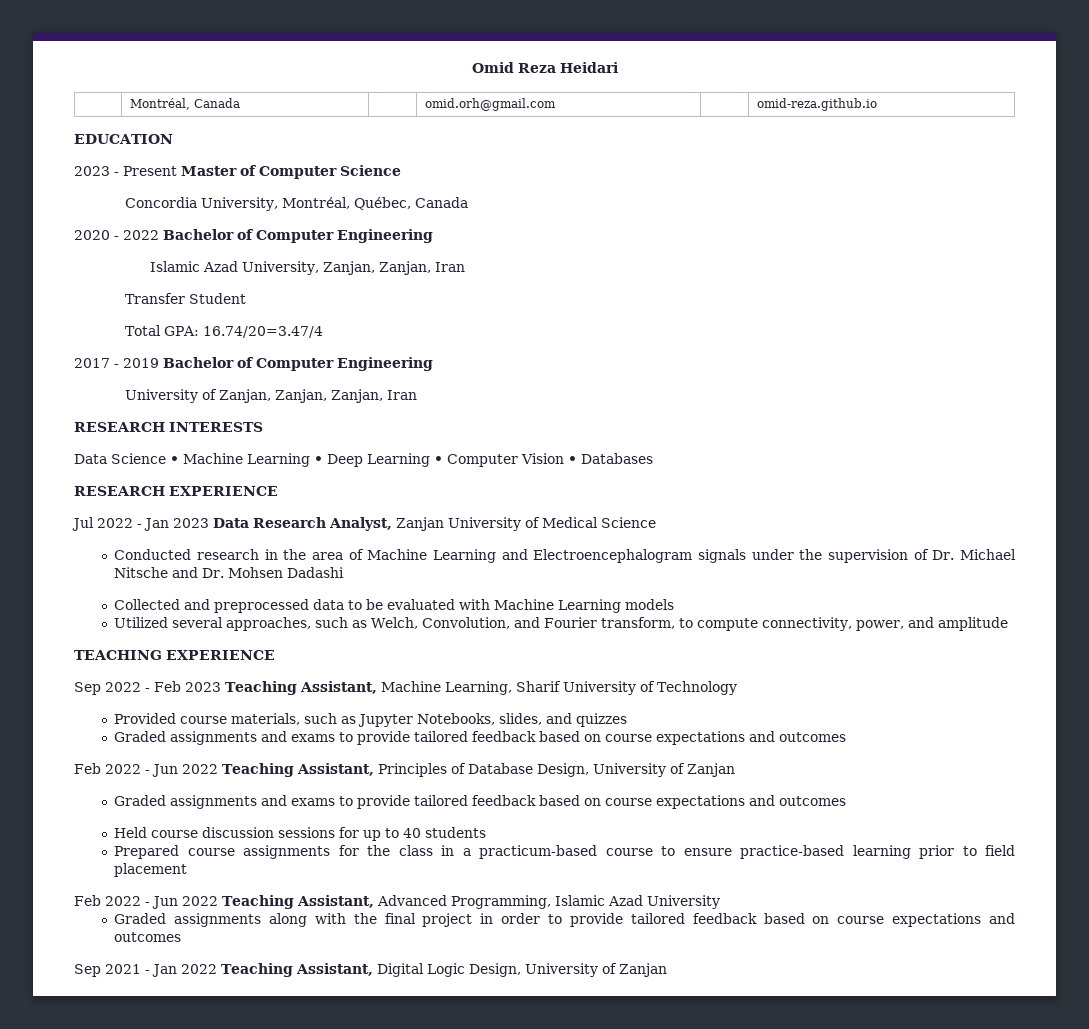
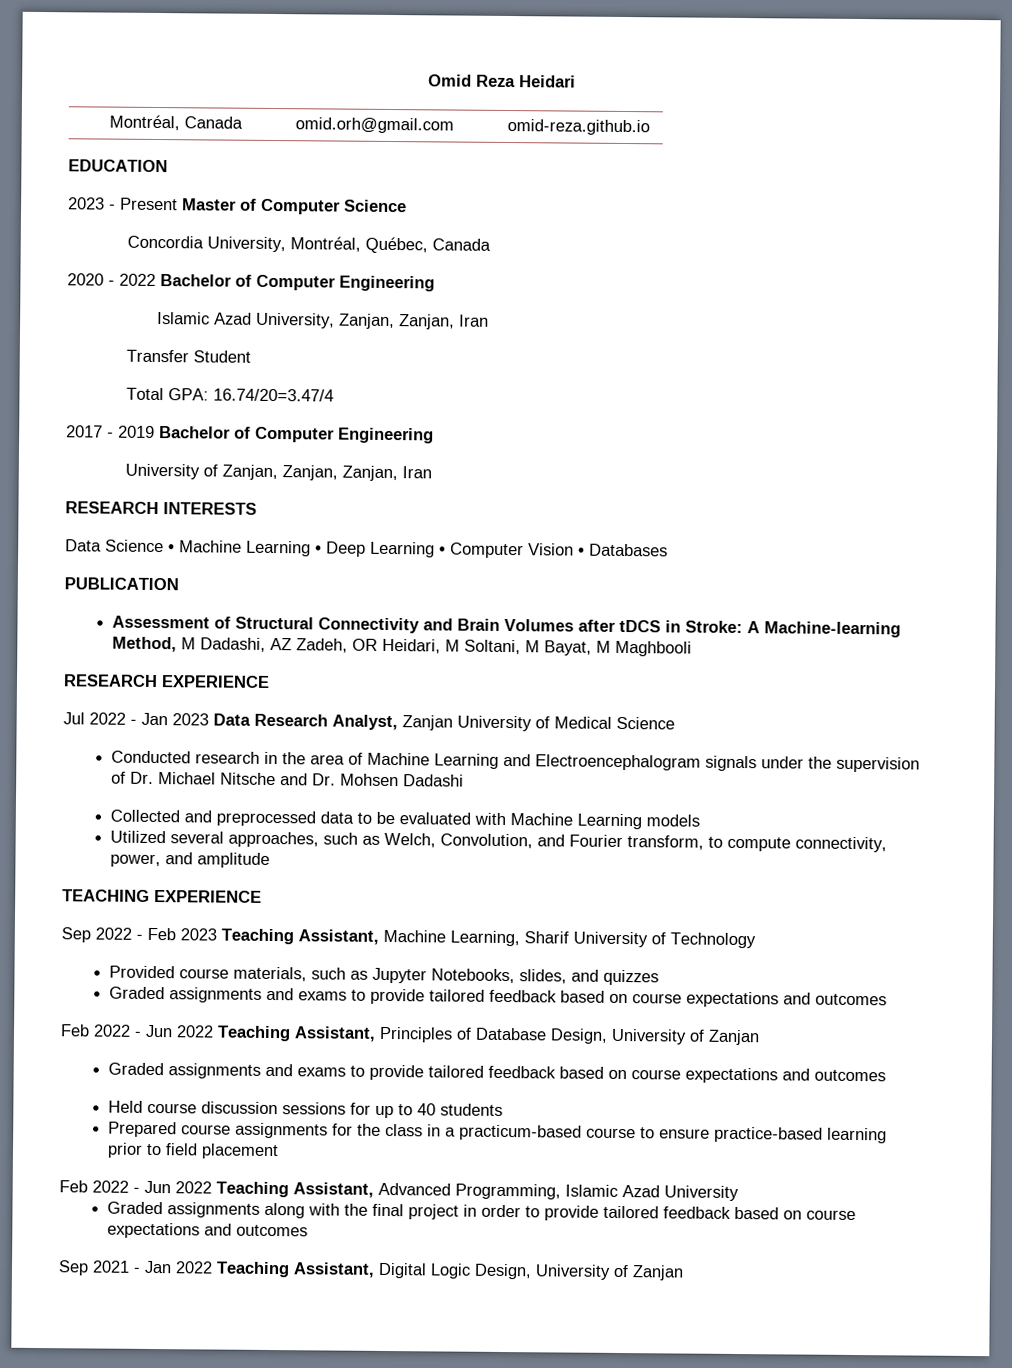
+ PUBLICATION
+ Assessment of Structural Connectivity and Brain Volumes after tDCS in Stroke: A Machine-learning Method, M Dadashi, AZ Zadeh, OR Heidari, M Soltani, M Bayat, M Maghbooli

